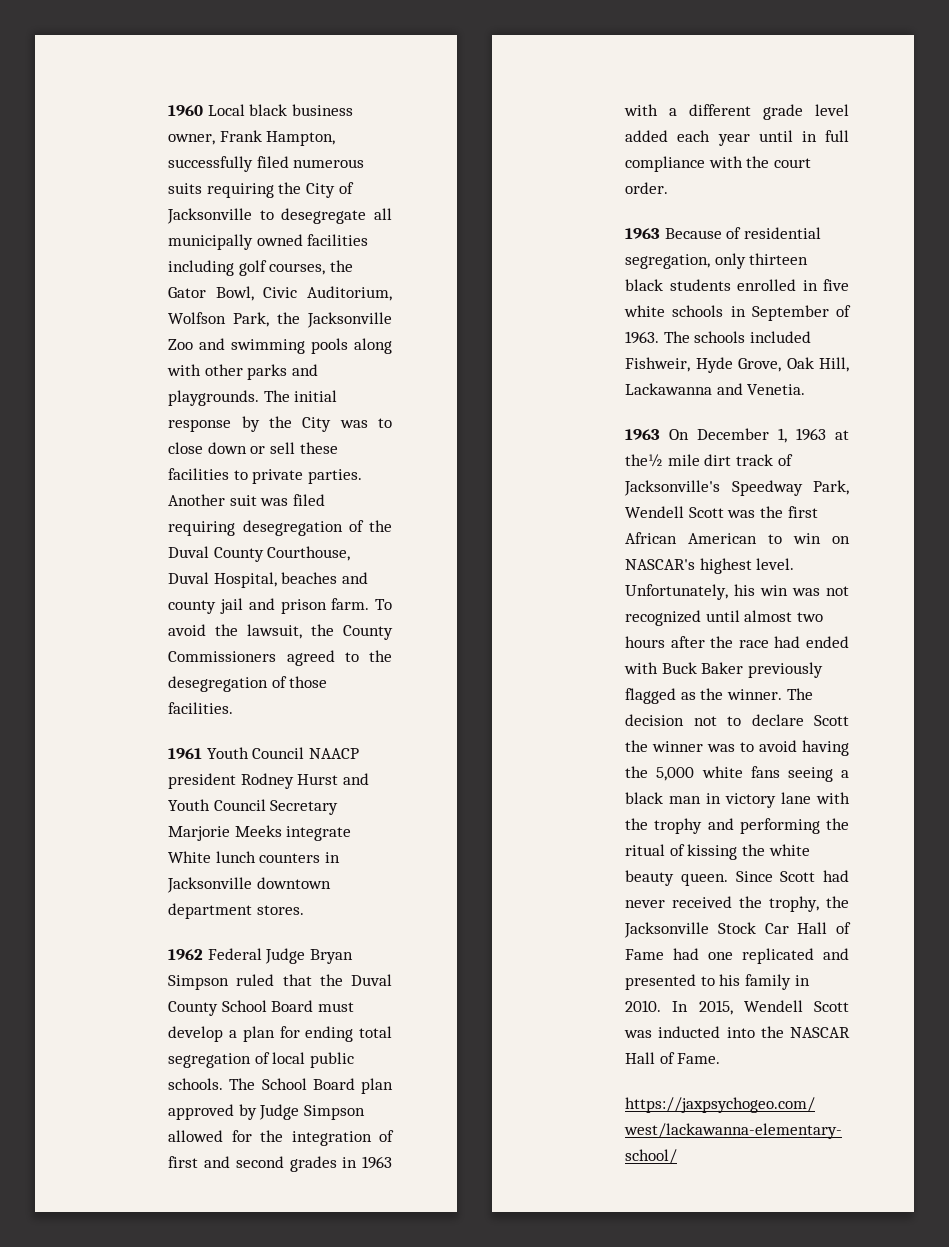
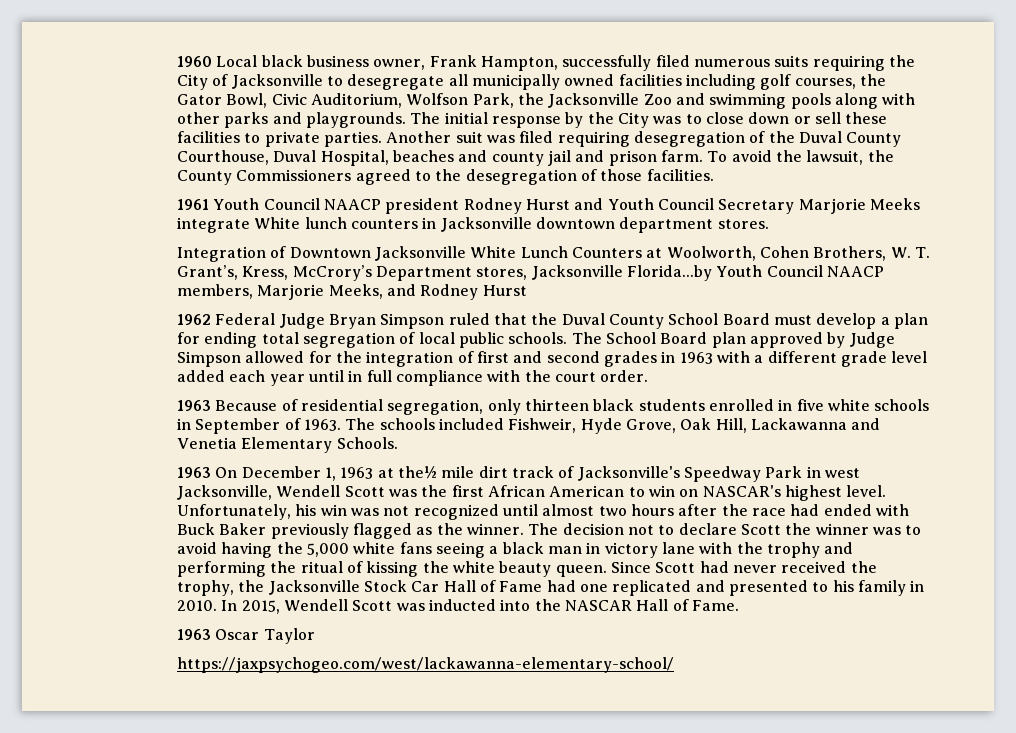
+ Integration of Downtown Jacksonville White Lunch Counters at Woolworth, Cohen Brothers, W. T. Grant’s, Kress, McCrory’s Department stores, Jacksonville Florida...by Youth Council NAACP members, Marjorie Meeks, and Rodney Hurst
- The schools included Fishweir, Hyde Grove, Oak Hill, Lackawanna and Venetia.
+ The schools included Fishweir, Hyde Grove, Oak Hill, Lackawanna and Venetia Elementary Schools.
- 1963 On December 1, 1963 at the½ mile dirt track of Jacksonville's Speedway Park, Wendell Scott was the first African American to win on NASCAR's highest level.
+ 1963 On December 1, 1963 at the½ mile dirt track of Jacksonville's Speedway Park in west Jacksonville, Wendell Scott was the first African American to win on NASCAR's highest level.
+ 1963 Oscar Taylor

